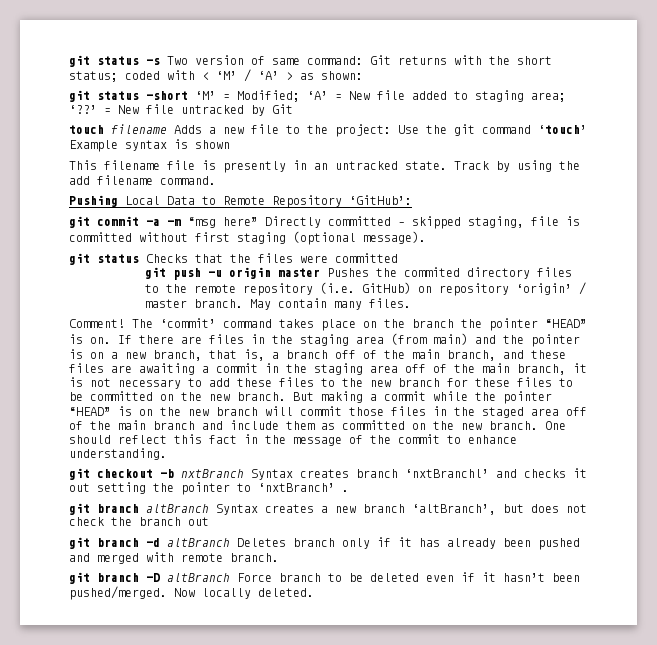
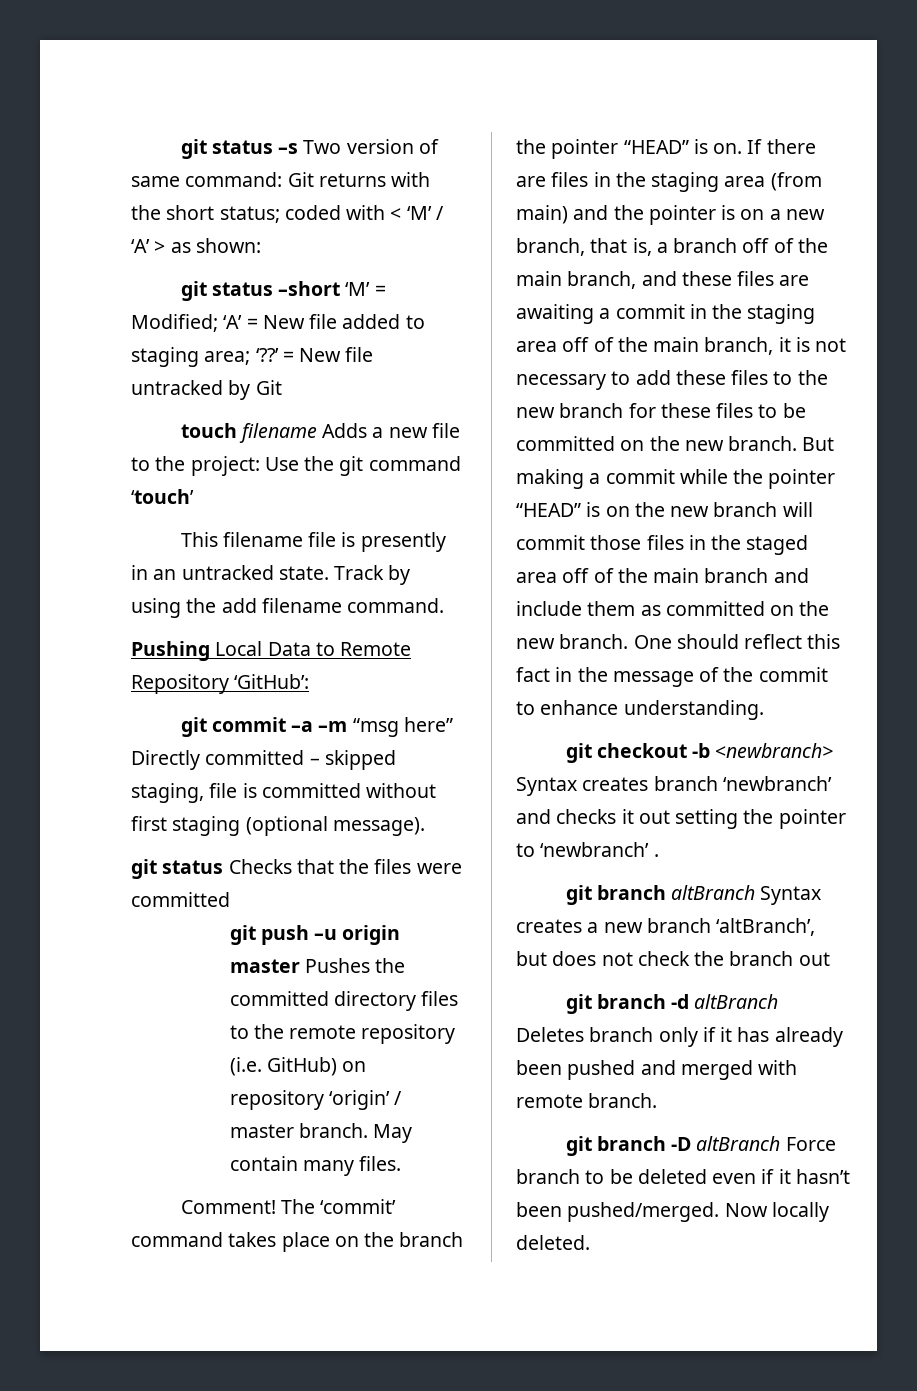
- touch filename Adds a new file to the project: Use the git command ‘touch’ Example syntax is shown
+ touch filename Adds a new file to the project: Use the git command ‘touch’
- git push –u origin master Pushes the commited directory files to the remote repository (i.e. GitHub) on repository ‘origin’ / master branch.
+ git push –u origin master Pushes the committed directory files to the remote repository (i.e. GitHub) on repository ‘origin’ / master branch.
- git checkout -b nxtBranch Syntax creates branch ‘nxtBranchl’ and checks it out setting the pointer to ‘nxtBranch’ .
+ git checkout -b <newbranch> Syntax creates branch ‘newbranch’ and checks it out setting the pointer to ‘newbranch’ .

